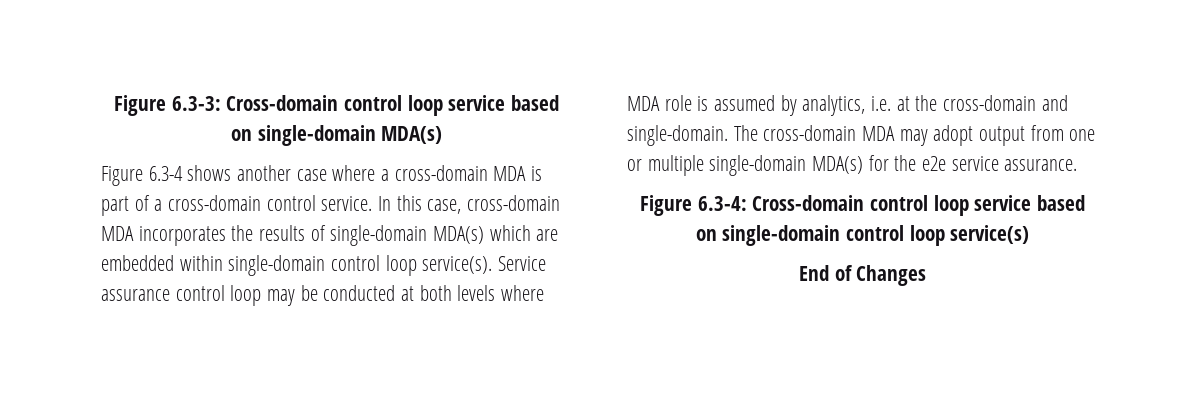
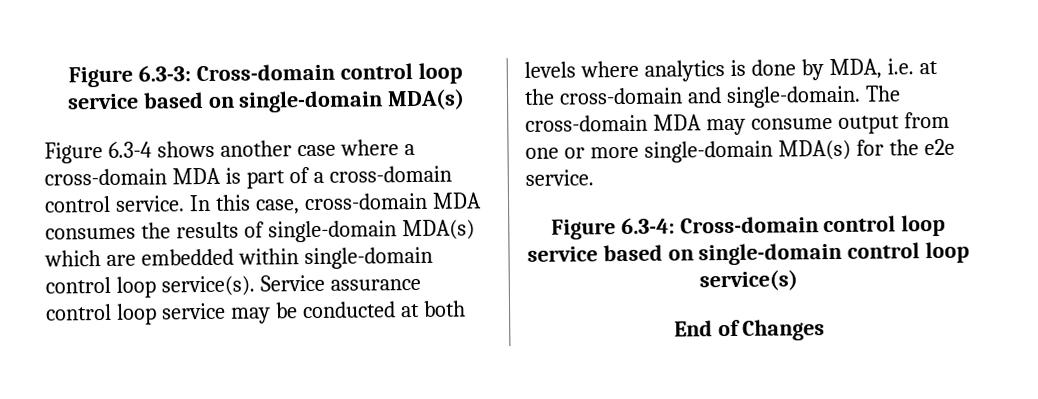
- In this case, cross-domain MDA incorporates the results of single-domain MDA(s) which are embedded within single-domain control loop service(s).
+ In this case, cross-domain MDA consumes the results of single-domain MDA(s) which are embedded within single-domain control loop service(s).
- Service assurance control loop may be conducted at both levels where MDA role is assumed by analytics, i.e. at the cross-domain and single-domain.
+ Service assurance control loop service may be conducted at both levels where analytics is done by MDA, i.e. at the cross-domain and single-domain.
- The cross-domain MDA may adopt output from one or multiple single-domain MDA(s) for the e2e service assurance.
+ The cross-domain MDA may consume output from one or more single-domain MDA(s) for the e2e service.

